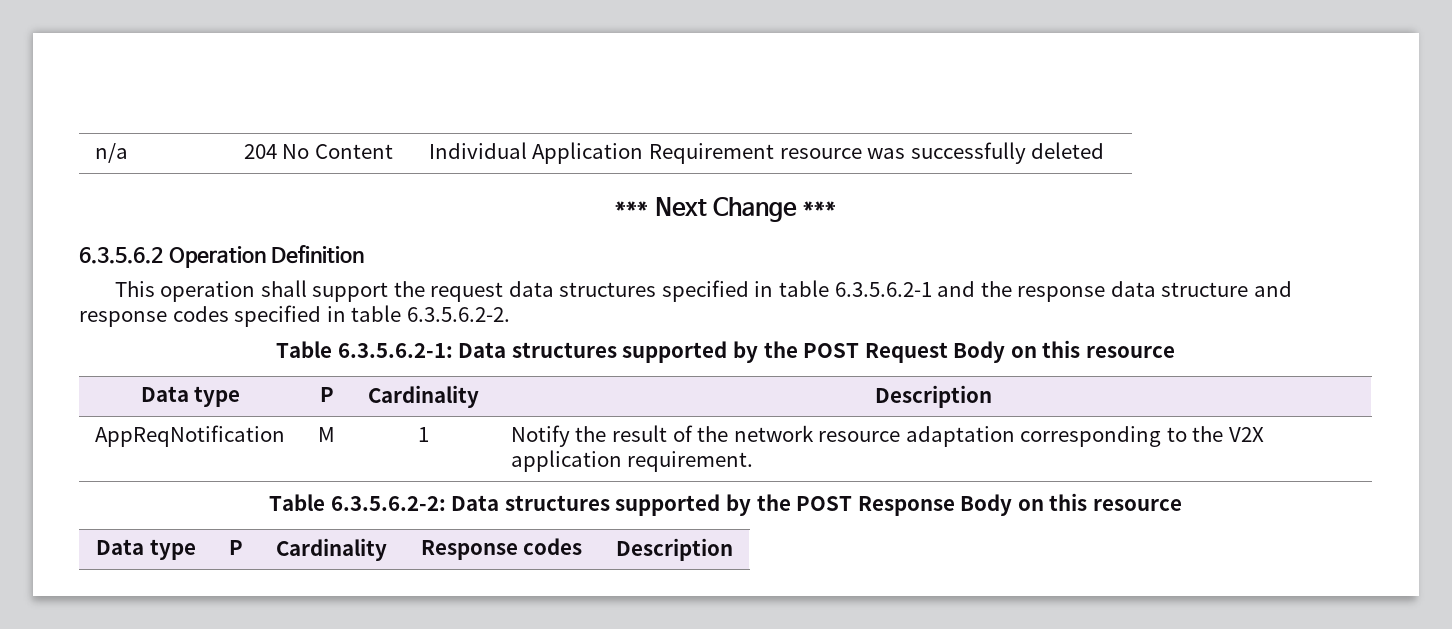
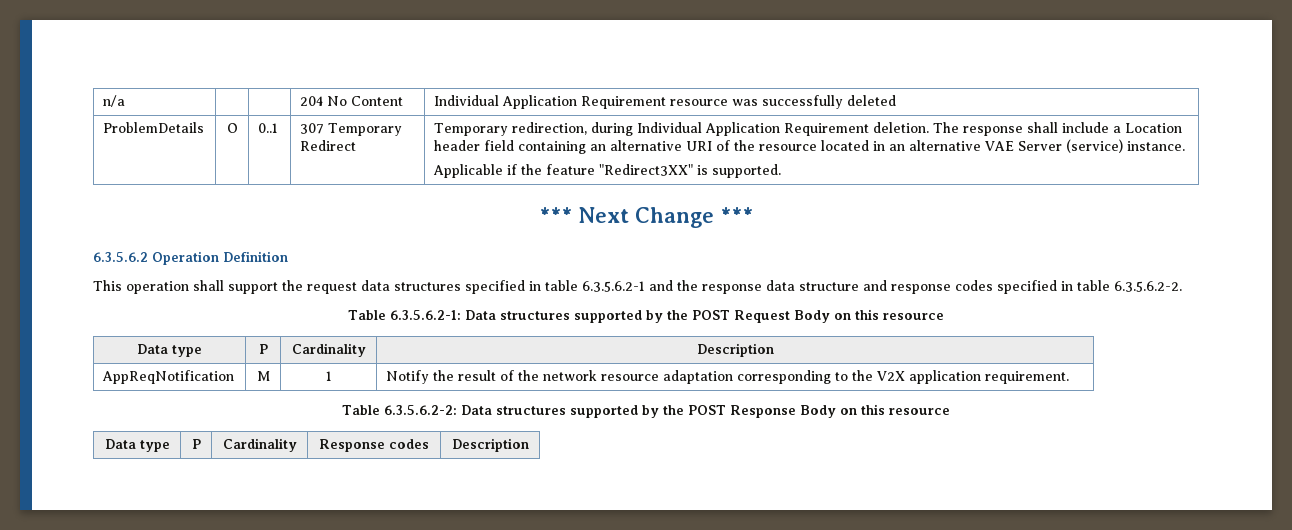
+ ProblemDetails | O | 0..1 | 307 Temporary Redirect | Temporary redirection, during Individual Application Requirement deletion. The response shall include a Location header field containing an alternative URI of the resource located in an alternative VAE Server (service) instance.
+ Applicable if the feature "Redirect3XX" is supported.

